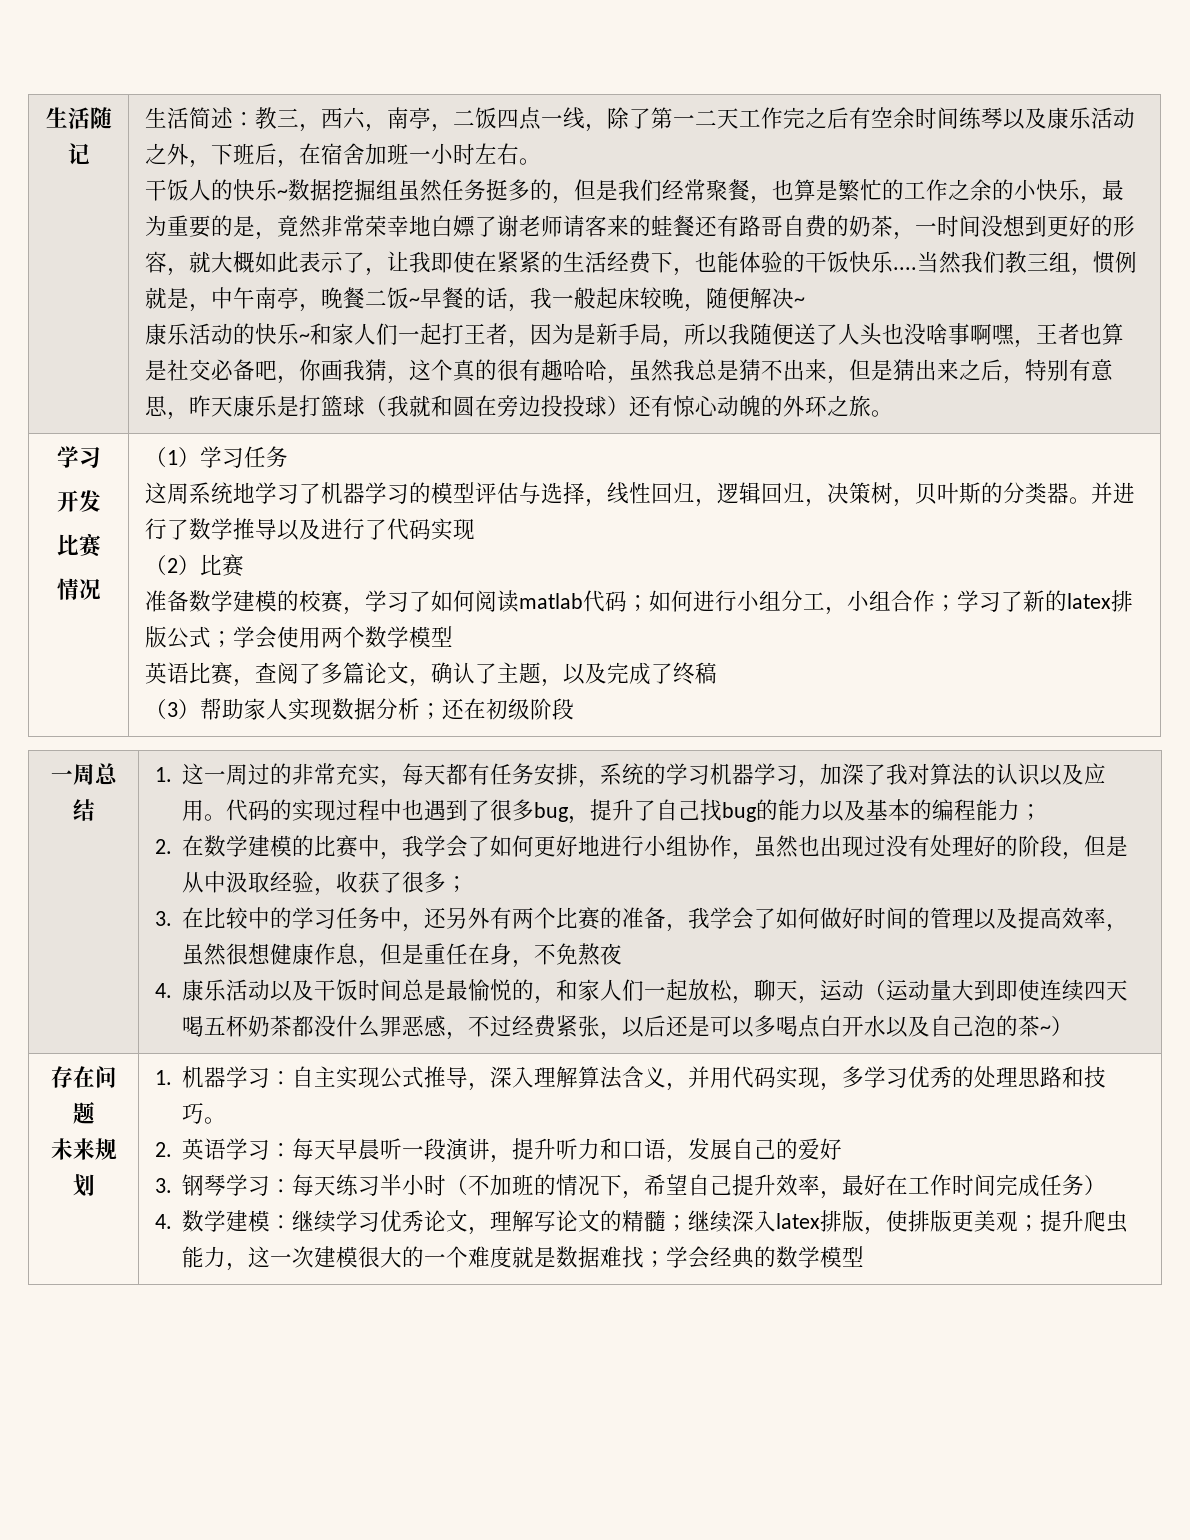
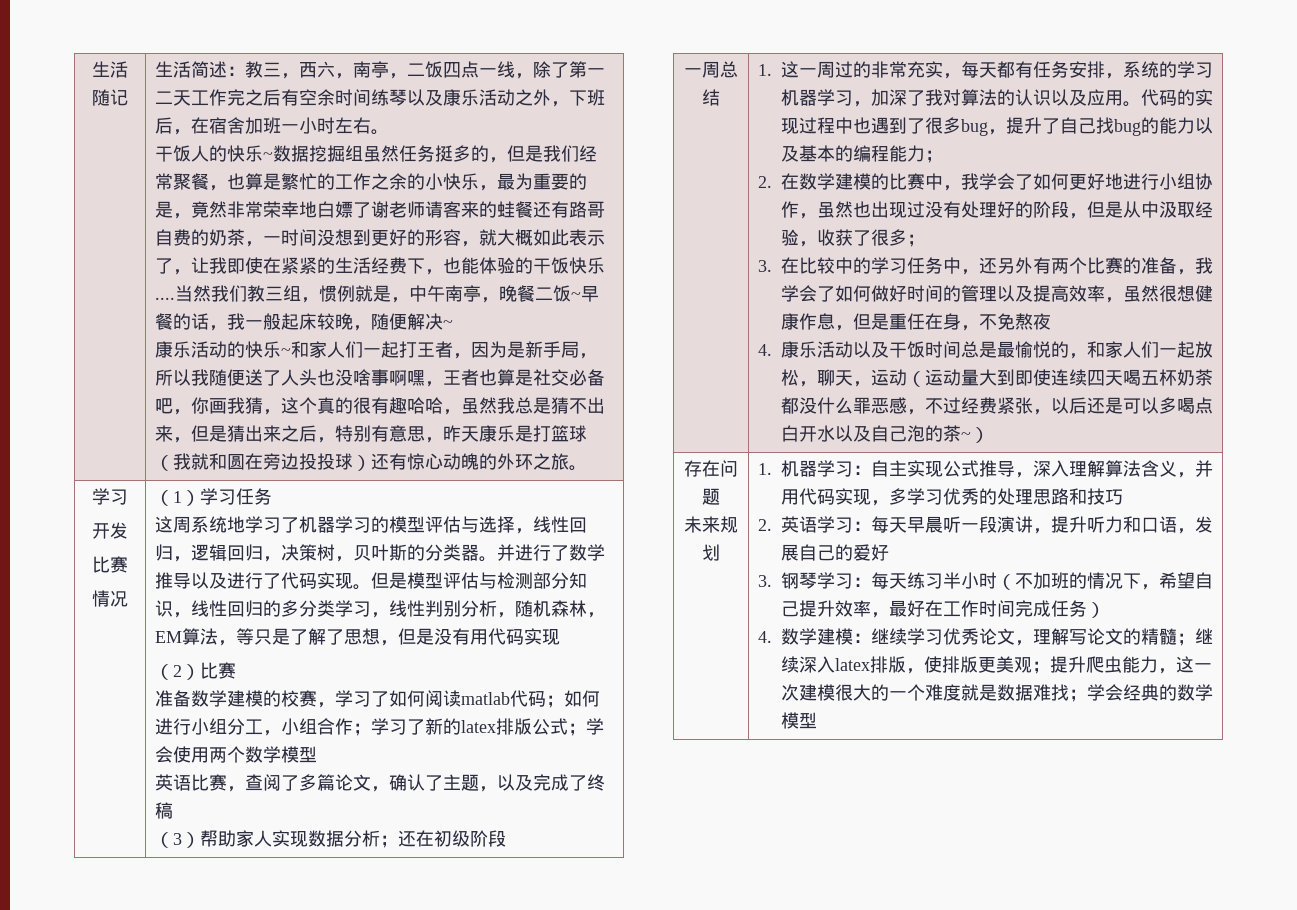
- 并进行了数学推导以及进行了代码实现
+ 并进行了数学推导以及进行了代码实现。但是模型评估与检测部分知识，线性回归的多分类学习，线性判别分析，随机森林，EM算法，等只是了解了思想，但是没有用代码实现
- 1.机器学习：自主实现公式推导，深入理解算法含义，并用代码实现，多学习优秀的处理思路和技巧。
+ 1.机器学习：自主实现公式推导，深入理解算法含义，并用代码实现，多学习优秀的处理思路和技巧

